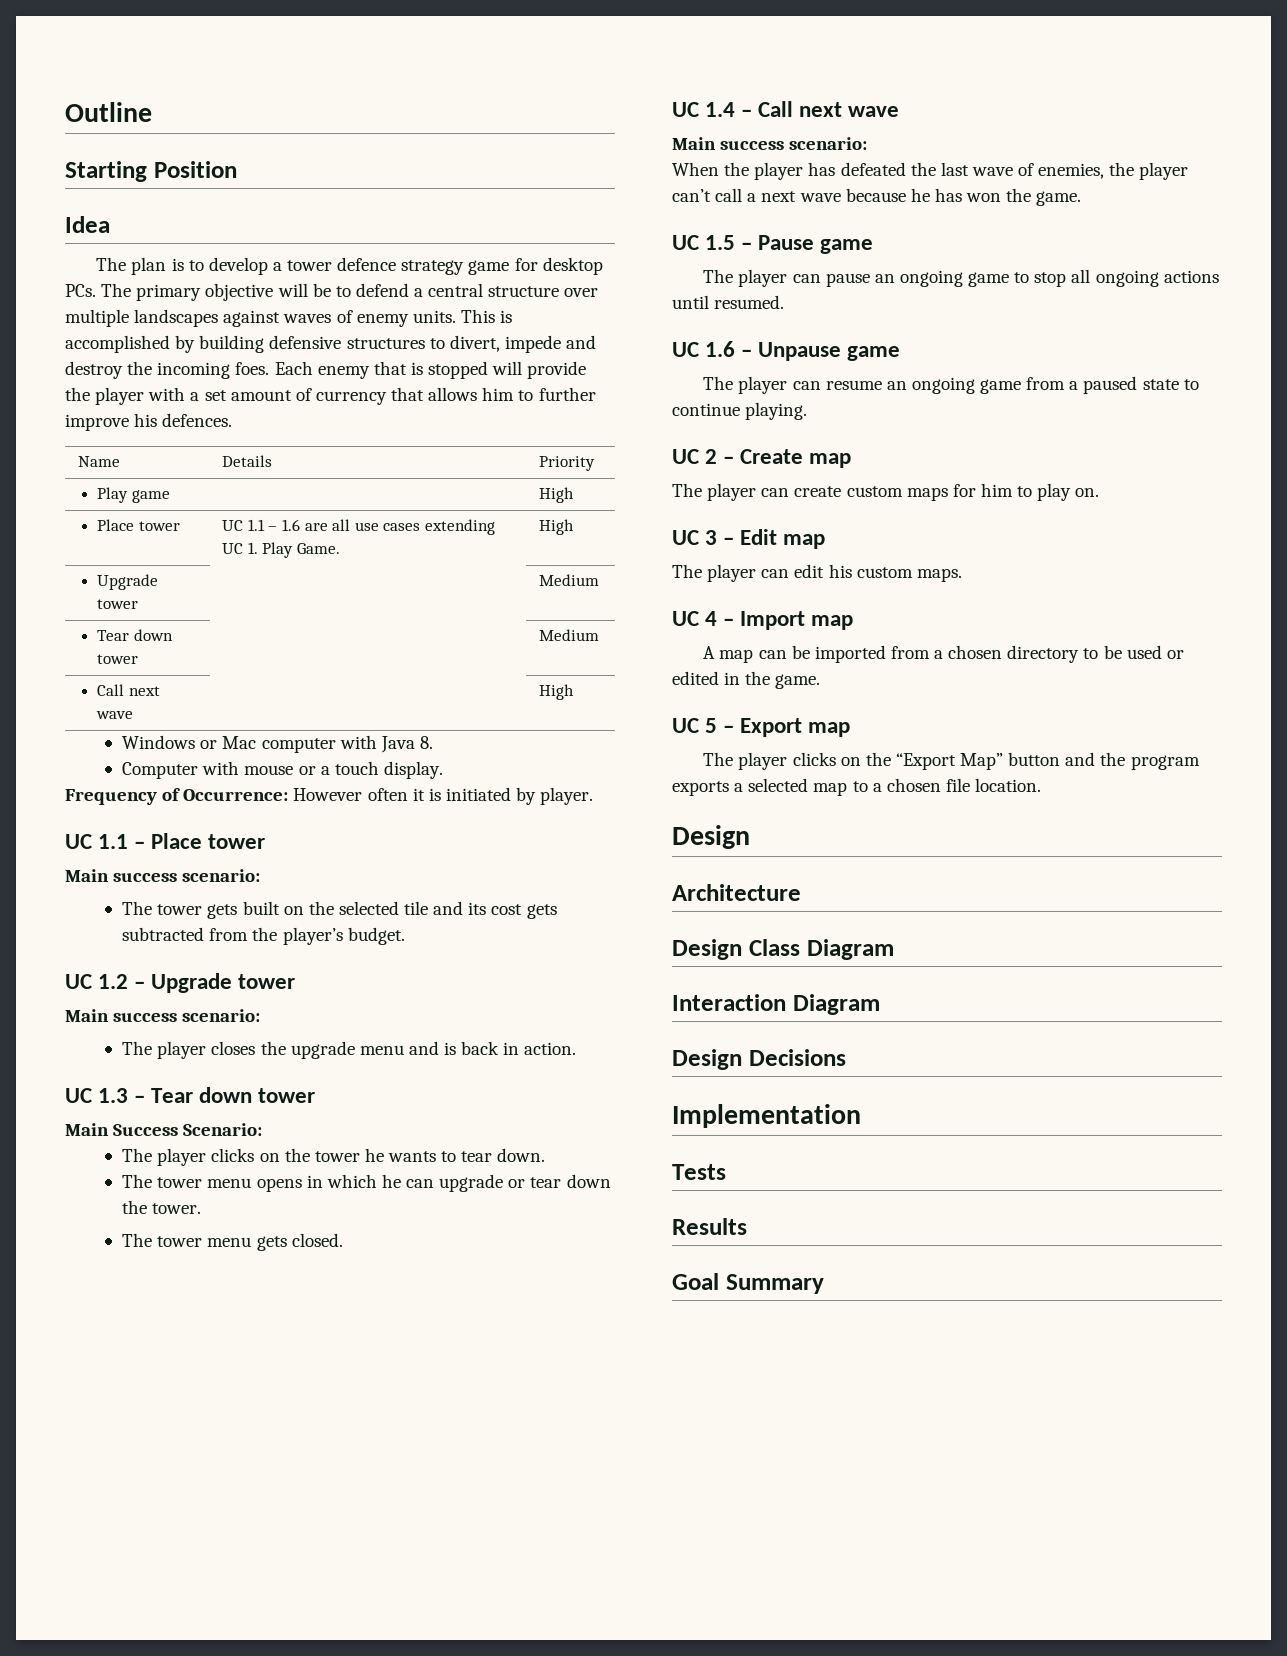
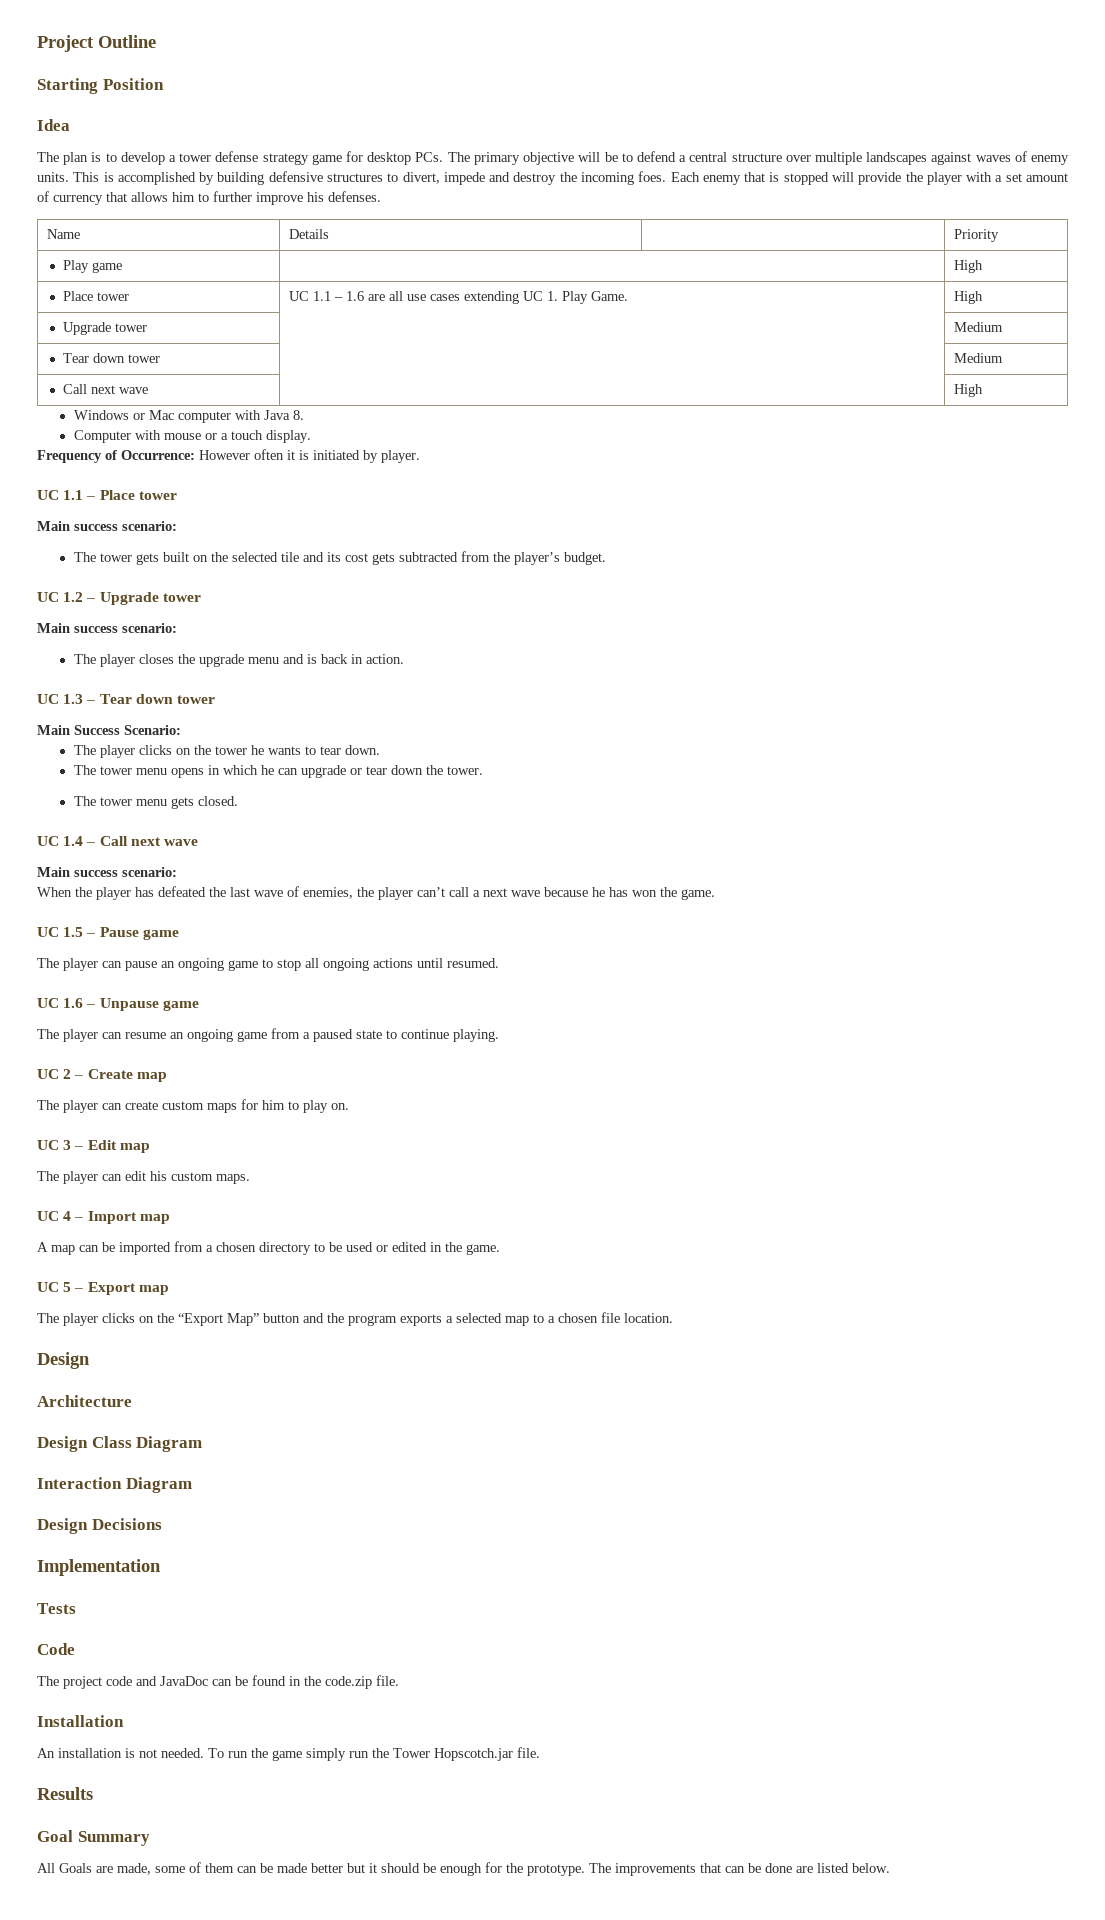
- Outline
+ Project Outline
- The plan is to develop a tower defence strategy game for desktop PCs. The primary objective will be to defend a central structure over multiple landscapes against waves of enemy units.
+ The plan is to develop a tower defense strategy game for desktop PCs. The primary objective will be to defend a central structure over multiple landscapes against waves of enemy units.
- Each enemy that is stopped will provide the player with a set amount of currency that allows him to further improve his defences.
+ Each enemy that is stopped will provide the player with a set amount of currency that allows him to further improve his defenses.
+ Code
+ The project code and JavaDoc can be found in the code.zip file.
+ Installation
+ An installation is not needed. To run the game simply run the Tower Hopscotch.jar file.
  Results
  Goal Summary
+ All Goals are made, some of them can be made better but it should be enough for the prototype. The improvements that can be done are listed below.

